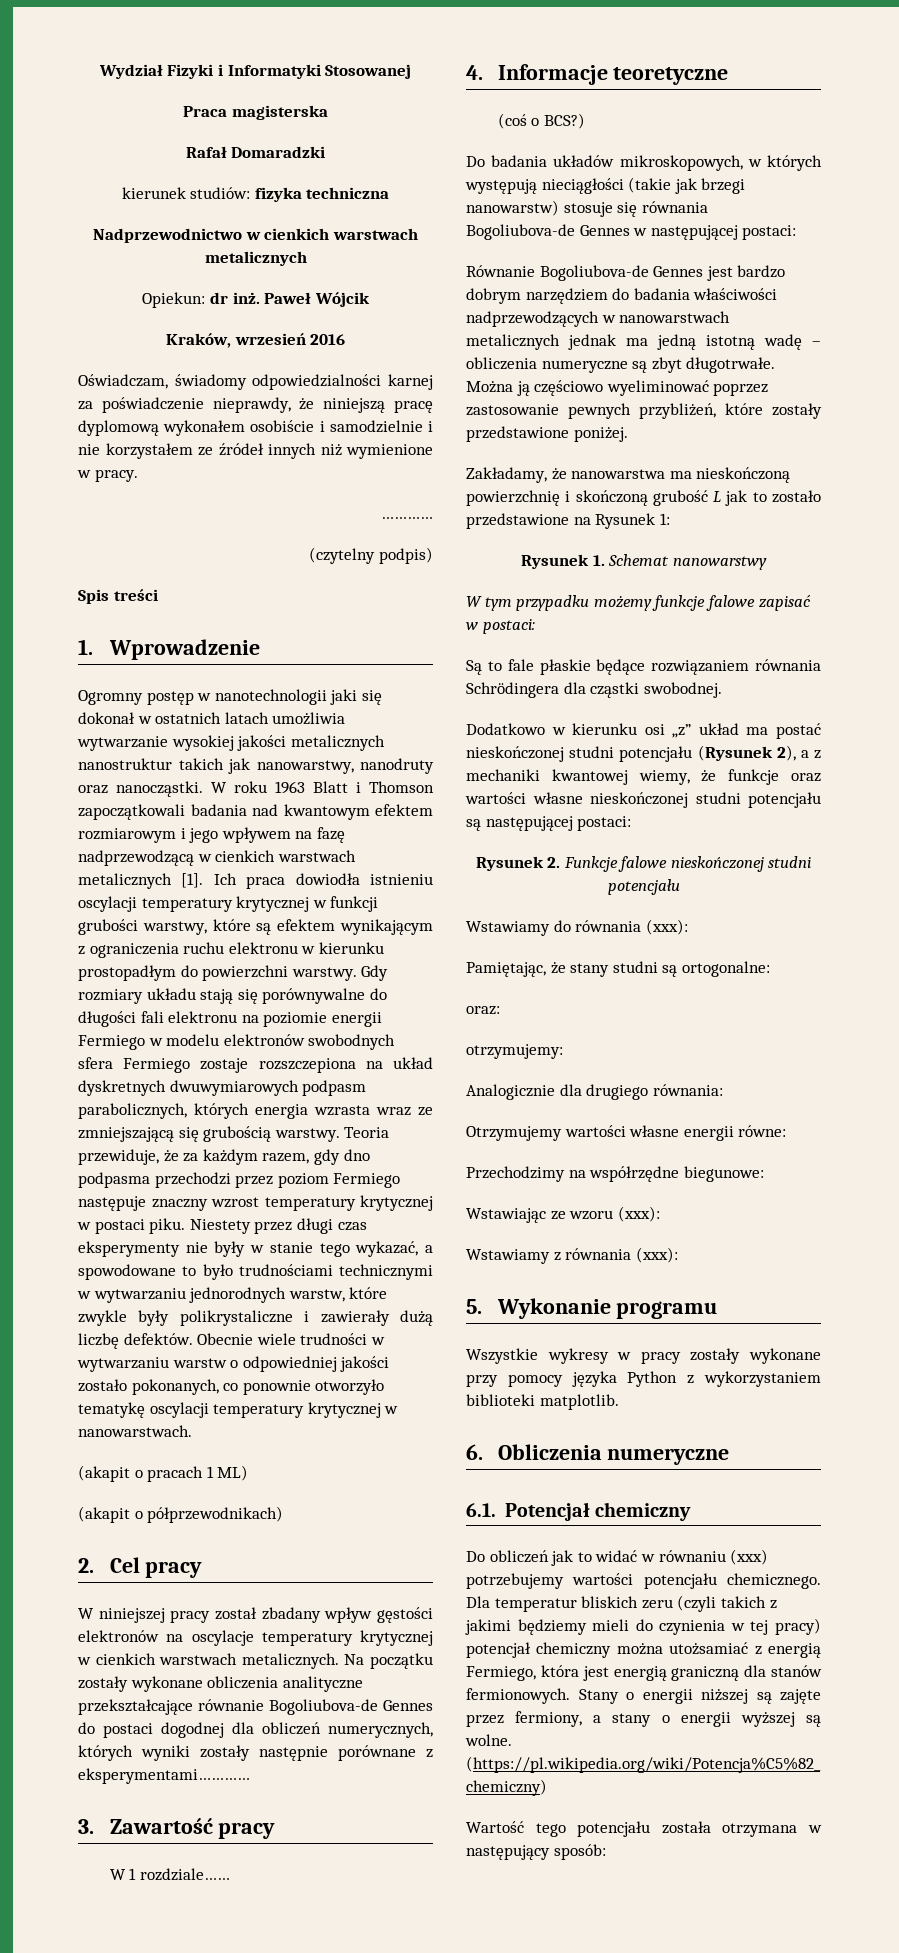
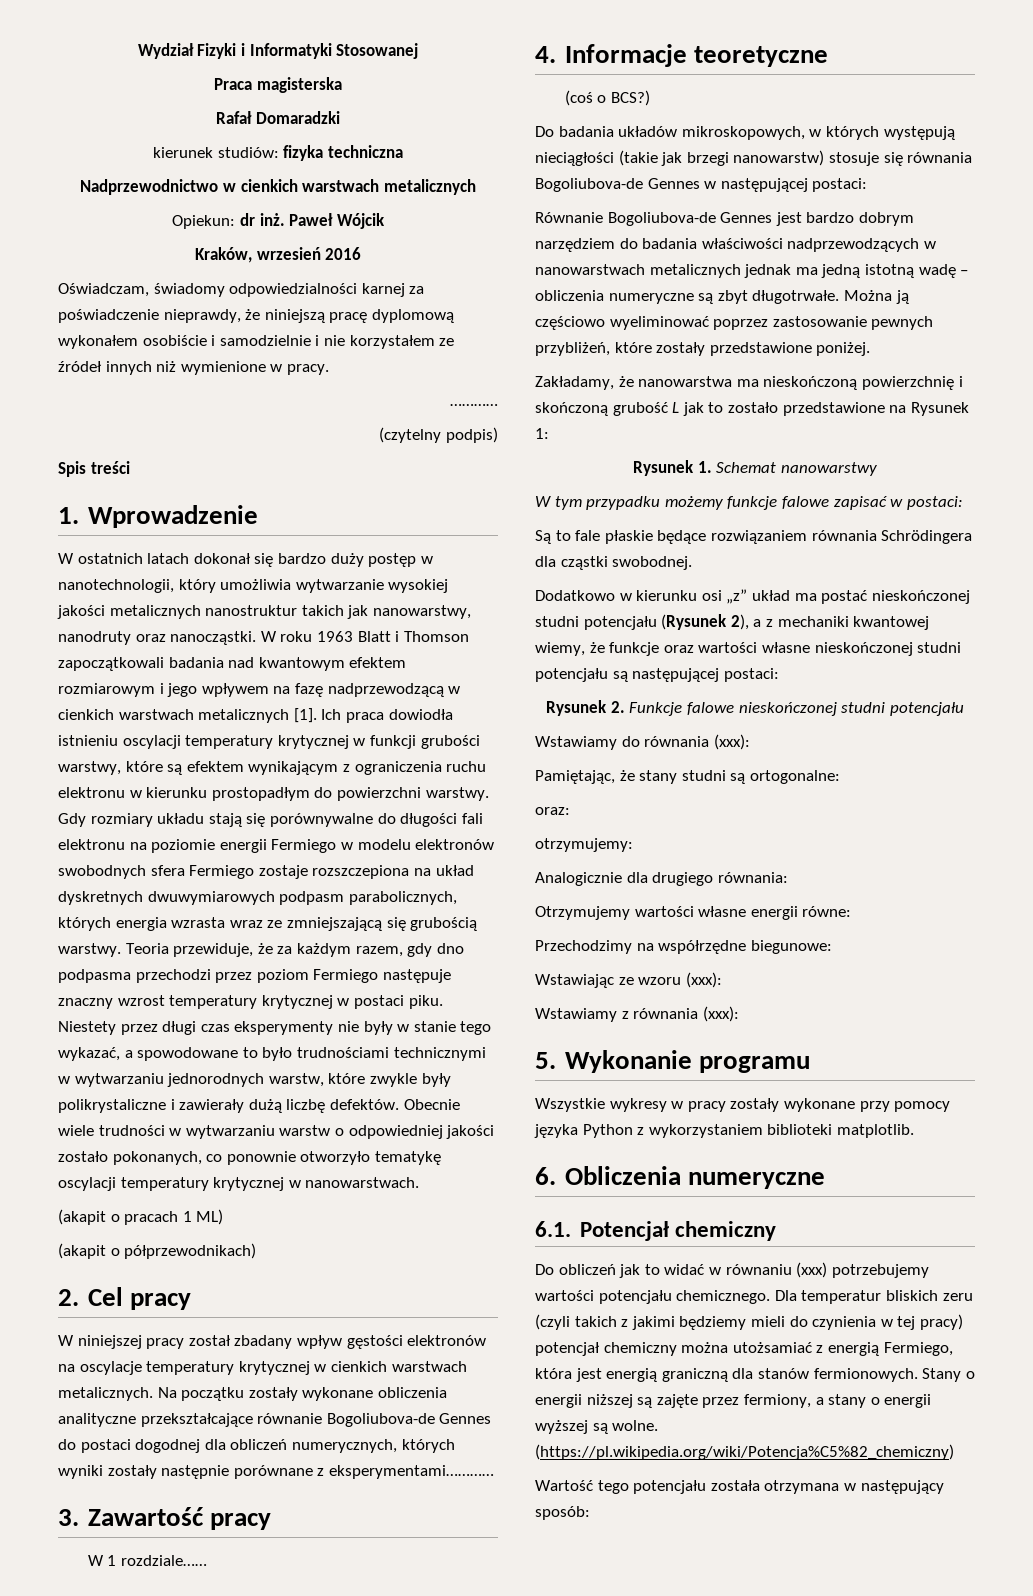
- Ogromny postęp w nanotechnologii jaki się dokonał w ostatnich latach umożliwia wytwarzanie wysokiej jakości metalicznych nanostruktur takich jak nanowarstwy, nanodruty oraz nanocząstki.
+ W ostatnich latach dokonał się bardzo duży postęp w nanotechnologii, który umożliwia wytwarzanie wysokiej jakości metalicznych nanostruktur takich jak nanowarstwy, nanodruty oraz nanocząstki.

